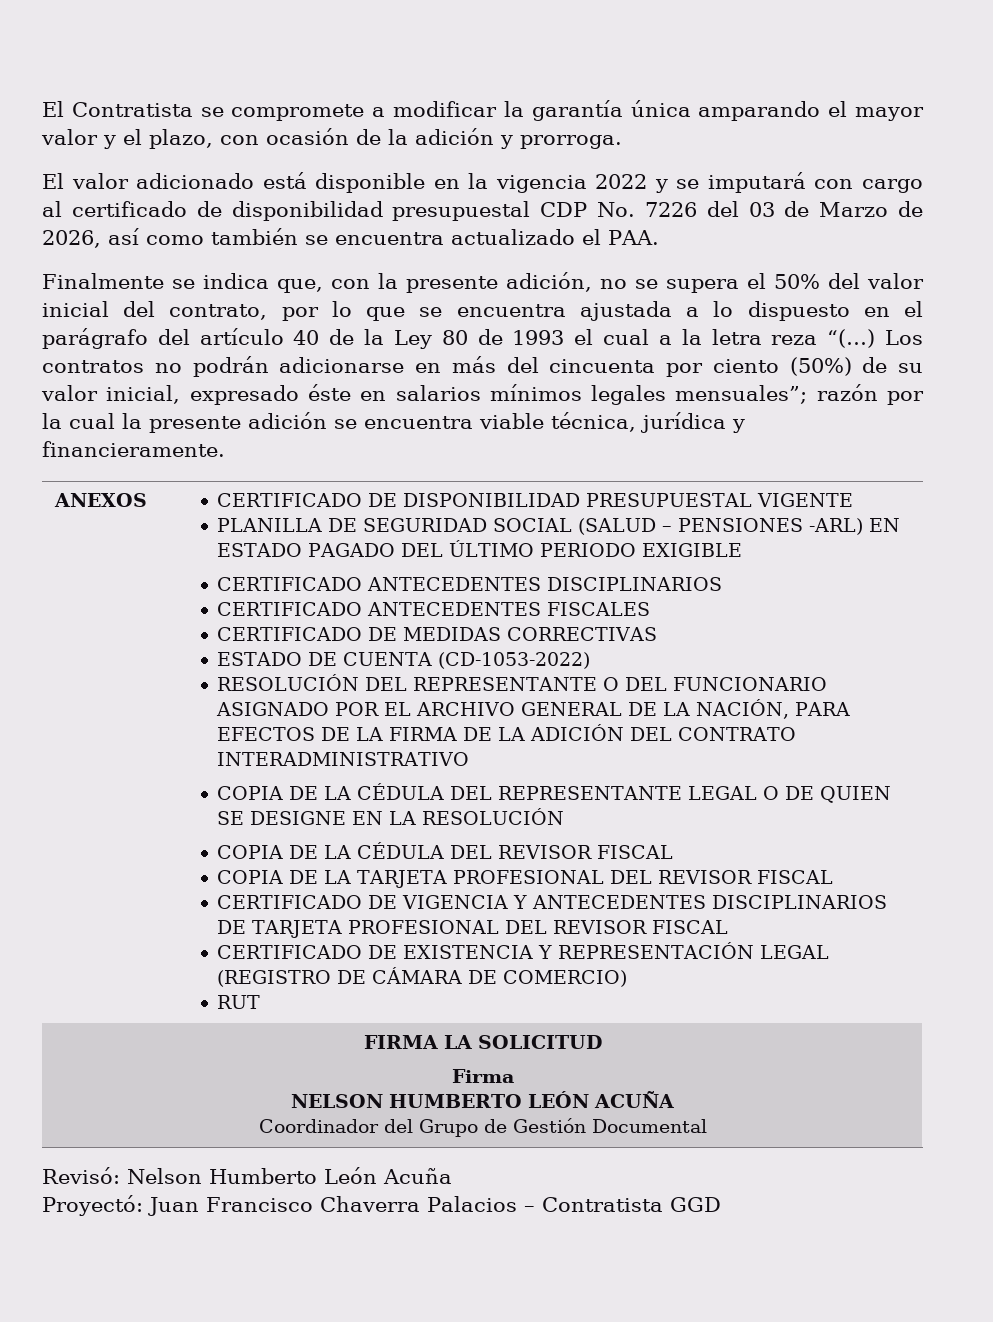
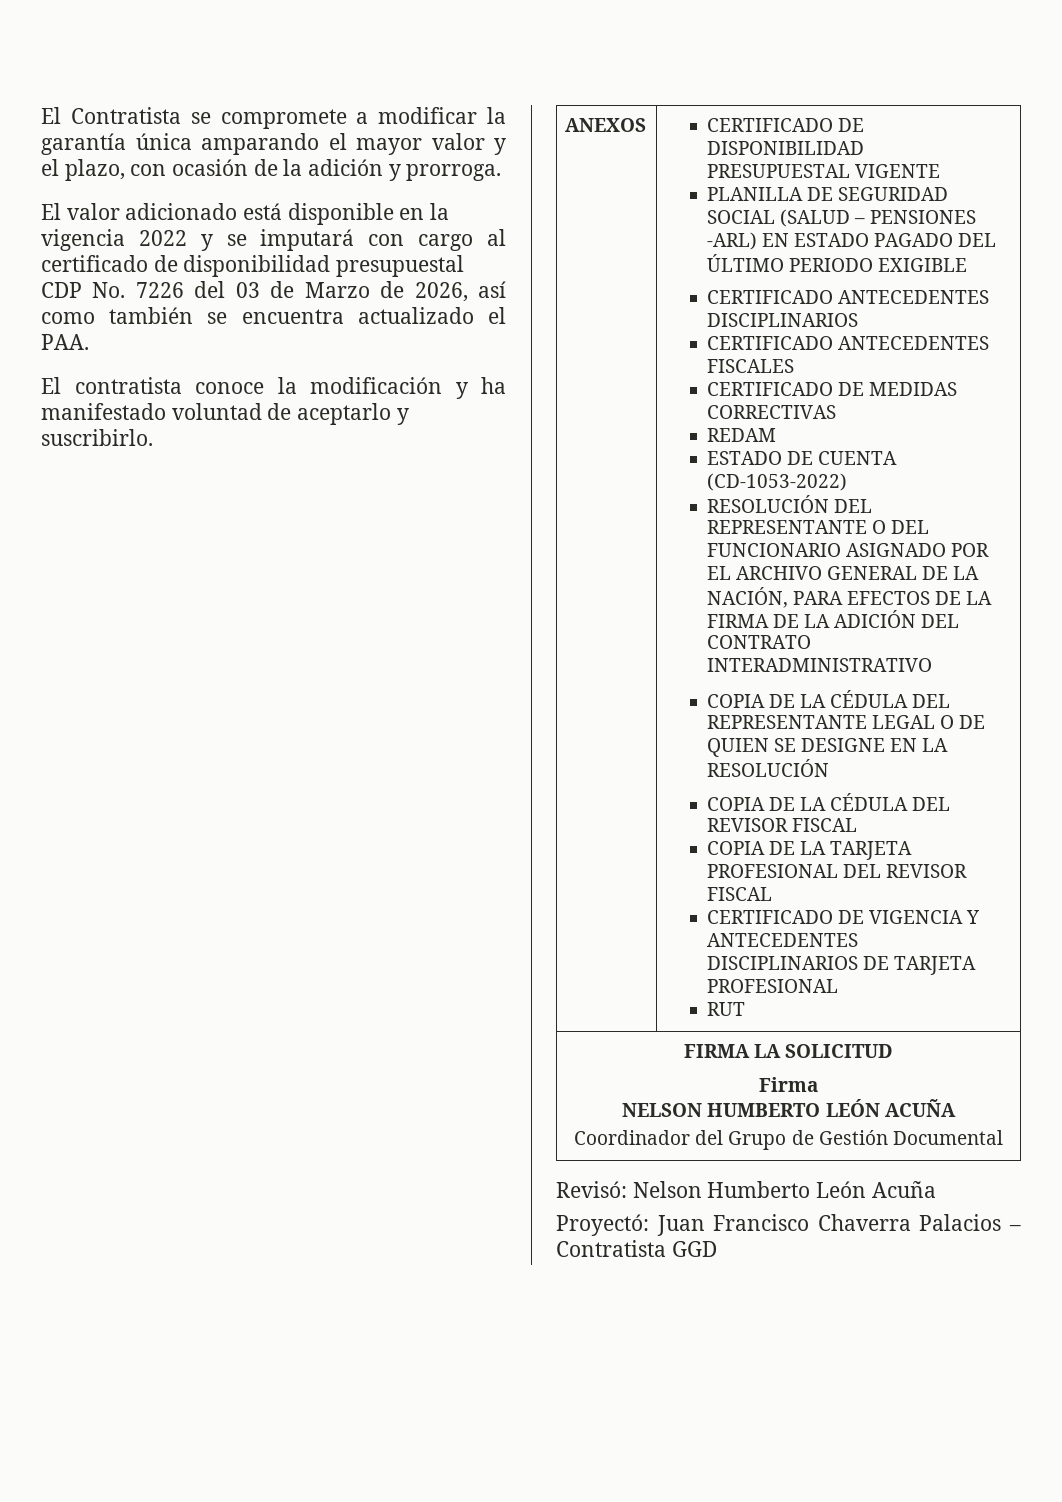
- Finalmente se indica que, con la presente adición, no se supera el 50% del valor inicial del contrato, por lo que se encuentra ajustada a lo dispuesto en el parágrafo del artículo 40 de la Ley 80 de 1993 el cual a la letra reza “(…) Los contratos no podrán adicionarse en más del cincuenta por ciento (50%) de su valor inicial, expresado éste en salarios mínimos legales mensuales”; razón por la cual la presente adición se encuentra viable técnica, jurídica y financieramente.
+ El contratista conoce la modificación y ha manifestado voluntad de aceptarlo y suscribirlo.
+ REDAM
- CERTIFICADO DE VIGENCIA Y ANTECEDENTES DISCIPLINARIOS DE TARJETA PROFESIONAL DEL REVISOR FISCAL
- CERTIFICADO DE EXISTENCIA Y REPRESENTACIÓN LEGAL (REGISTRO DE CÁMARA DE COMERCIO)
+ CERTIFICADO DE VIGENCIA Y ANTECEDENTES DISCIPLINARIOS DE TARJETA PROFESIONAL

